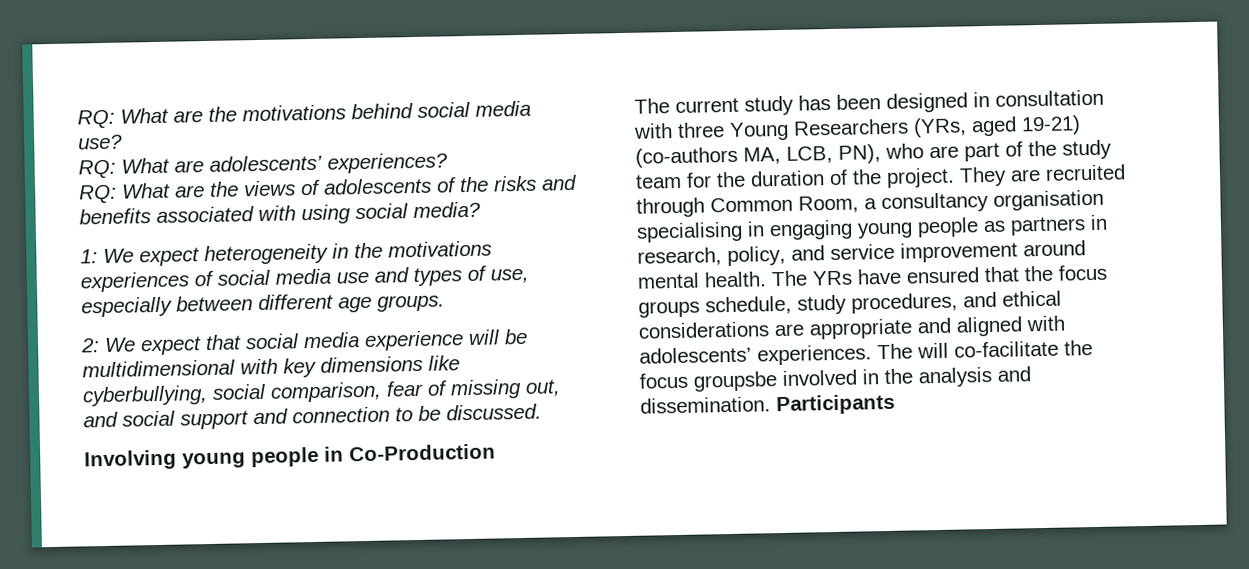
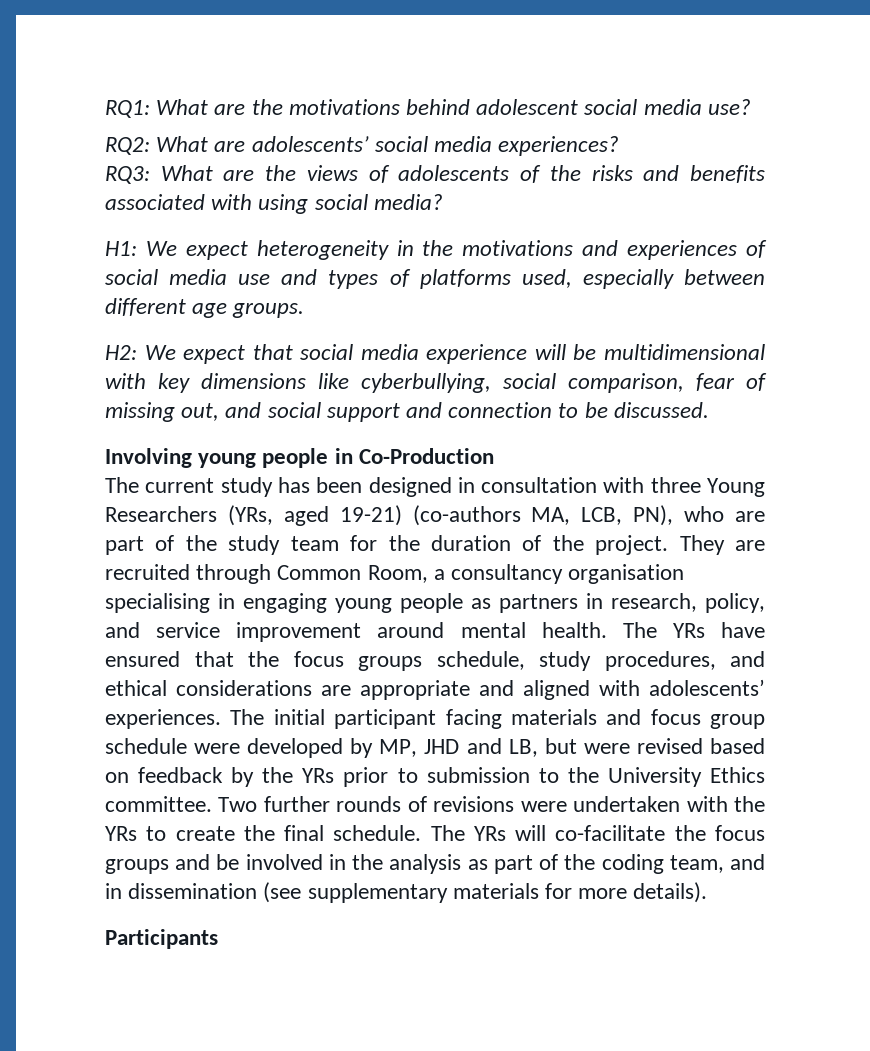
- RQ: What are the motivations behind social media use?
+ RQ1: What are the motivations behind adolescent social media use?
- RQ: What are adolescents’ experiences?
+ RQ2: What are adolescents’ social media experiences?
- RQ: What are the views of adolescents of the risks and benefits associated with using social media?
+ RQ3: What are the views of adolescents of the risks and benefits associated with using social media?
- 1: We expect heterogeneity in the motivations experiences of social media use and types of use, especially between different age groups.
+ H1: We expect heterogeneity in the motivations and experiences of social media use and types of platforms used, especially between different age groups.
- 2: We expect that social media experience will be multidimensional with key dimensions like cyberbullying, social comparison, fear of missing out, and social support and connection to be discussed.
+ H2: We expect that social media experience will be multidimensional with key dimensions like cyberbullying, social comparison, fear of missing out, and social support and connection to be discussed.
- The will co-facilitate the focus groupsbe involved in the analysis and dissemination. Participants
+ The initial participant facing materials and focus group schedule were developed by MP, JHD and LB, but were revised based on feedback by the YRs prior to submission to the University Ethics committee. Two further rounds of revisions were undertaken with the YRs to create the final schedule. The YRs will co-facilitate the focus groups and be involved in the analysis as part of the coding team, and in dissemination (see supplementary materials for more details).
+ Participants

